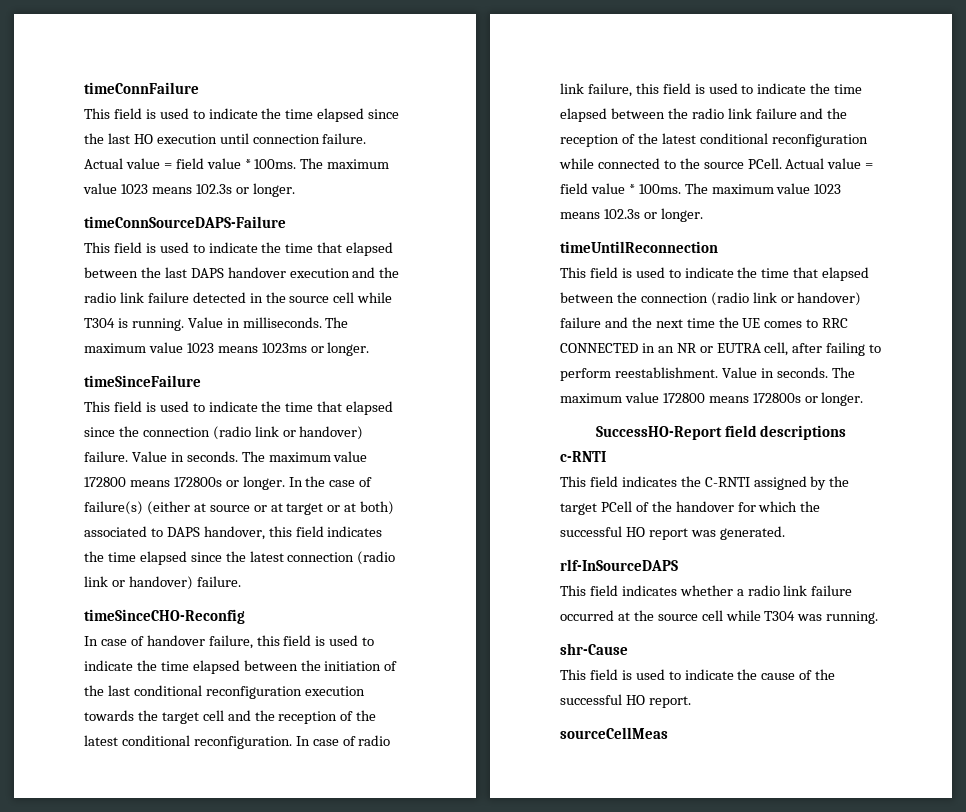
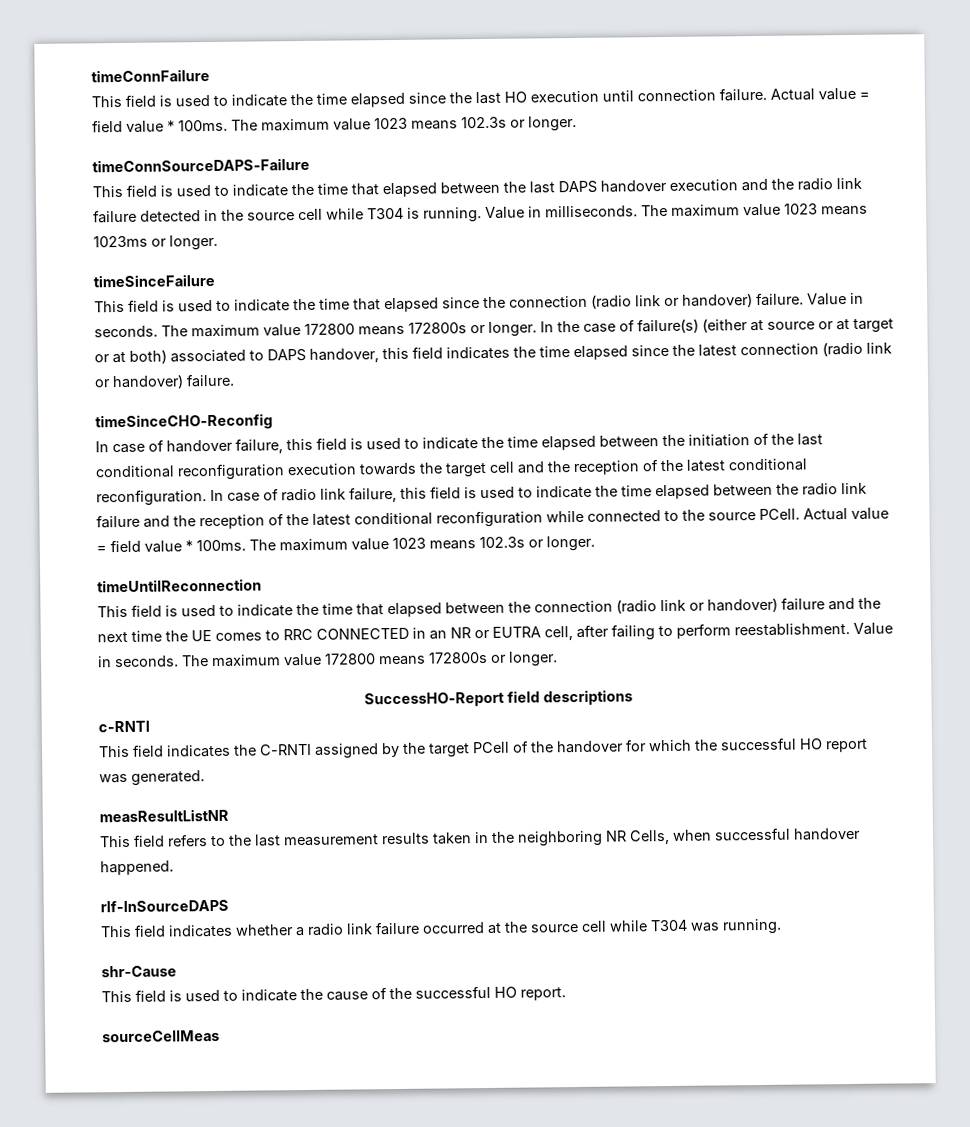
+ measResultListNR
+ This field refers to the last measurement results taken in the neighboring NR Cells, when successful handover happened.

